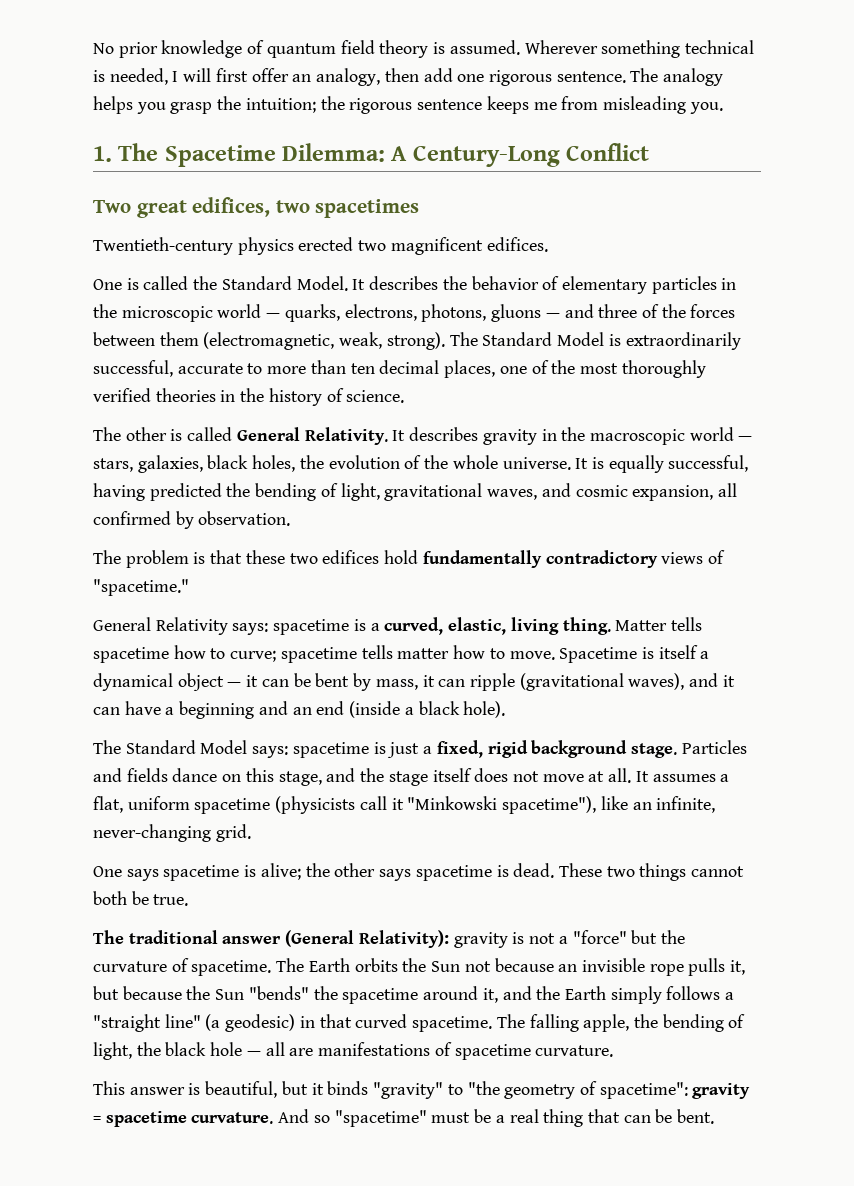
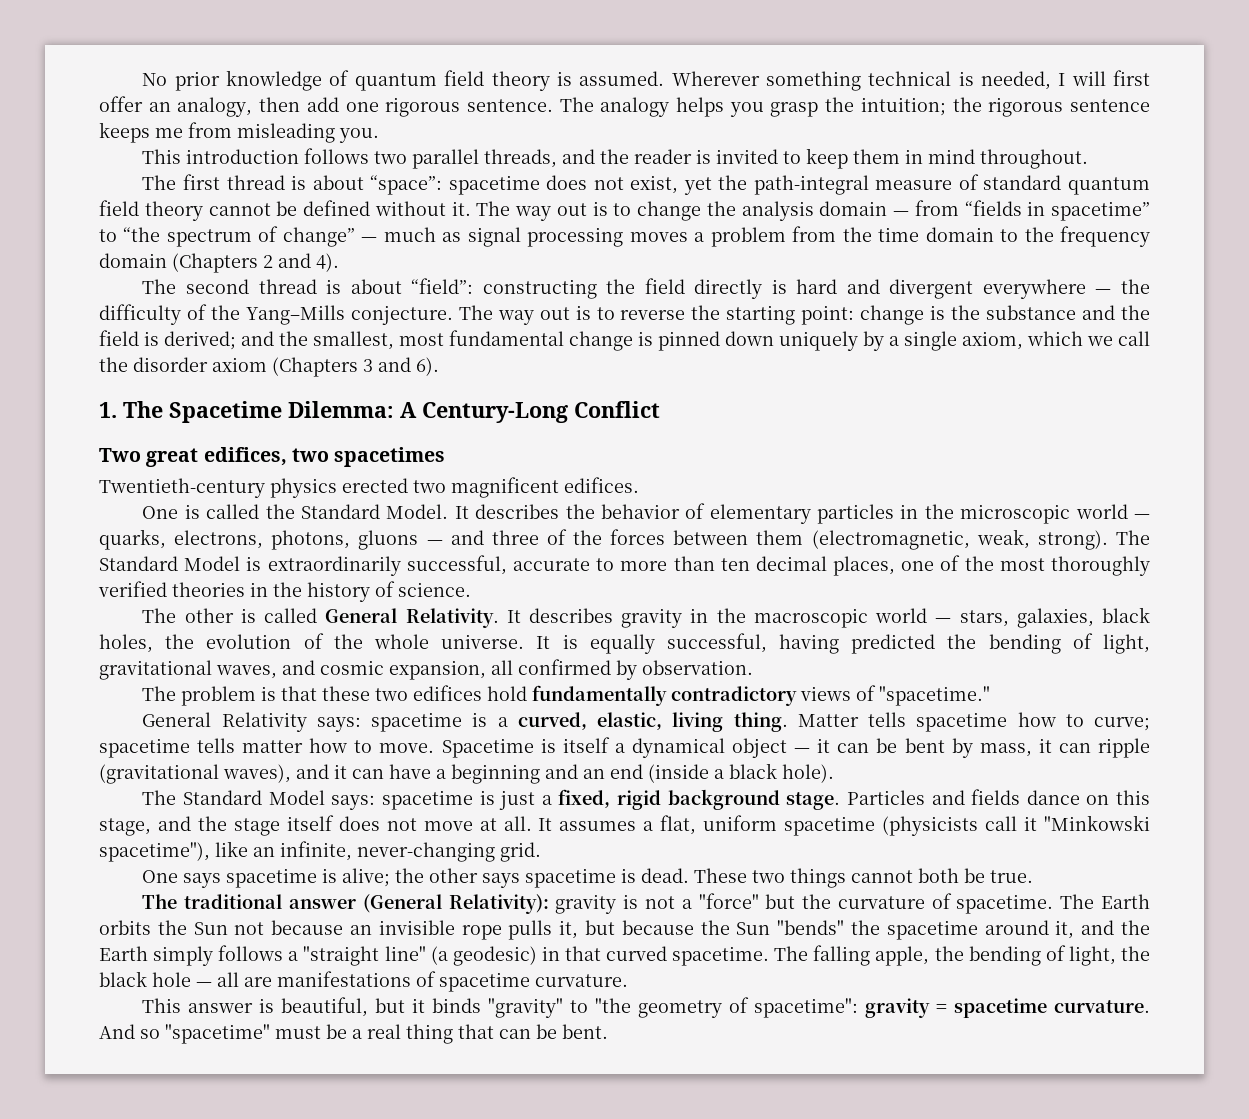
+ This introduction follows two parallel threads, and the reader is invited to keep them in mind throughout.
+ The first thread is about “space”: spacetime does not exist, yet the path-integral measure of standard quantum field theory cannot be defined without it. The way out is to change the analysis domain — from “fields in spacetime” to “the spectrum of change” — much as signal processing moves a problem from the time domain to the frequency domain (Chapters 2 and 4).
+ The second thread is about “field”: constructing the field directly is hard and divergent everywhere — the difficulty of the Yang–Mills conjecture. The way out is to reverse the starting point: change is the substance and the field is derived; and the smallest, most fundamental change is pinned down uniquely by a single axiom, which we call the disorder axiom (Chapters 3 and 6).

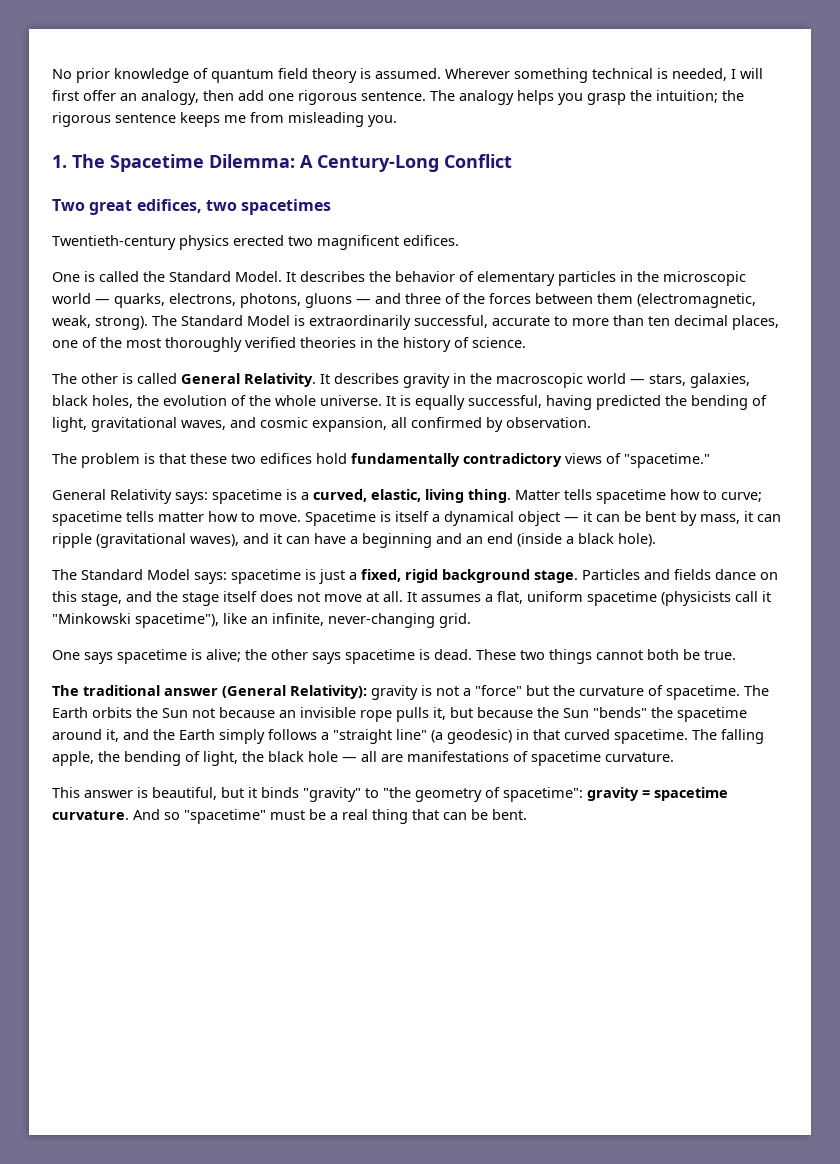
- This introduction follows two parallel threads, and the reader is invited to keep them in mind throughout.
- The first thread is about “space”: spacetime does not exist, yet the path-integral measure of standard quantum field theory cannot be defined without it. The way out is to change the analysis domain — from “fields in spacetime” to “the spectrum of change” — much as signal processing moves a problem from the time domain to the frequency domain (Chapters 2 and 4).
- The second thread is about “field”: constructing the field directly is hard and divergent everywhere — the difficulty of the Yang–Mills conjecture. The way out is to reverse the starting point: change is the substance and the field is derived; and the smallest, most fundamental change is pinned down uniquely by a single axiom, which we call the disorder axiom (Chapters 3 and 6).

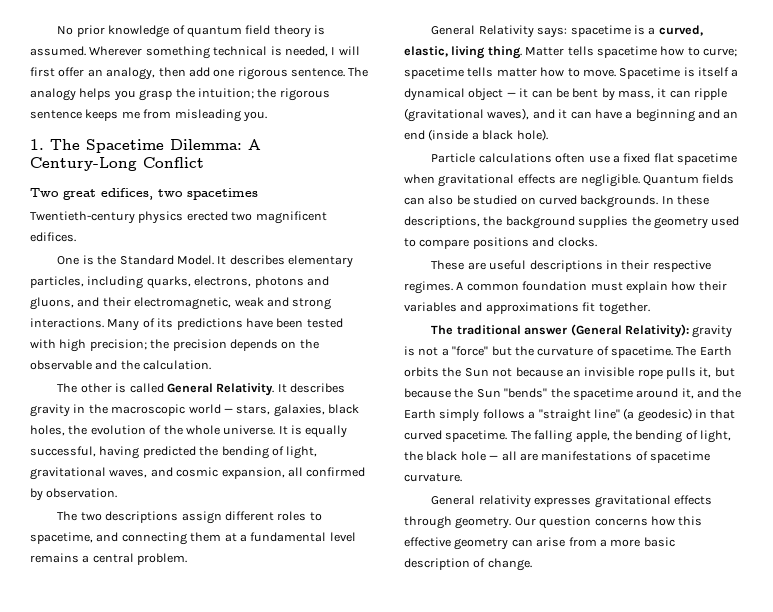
- One is called the Standard Model.
+ One is the Standard Model.
- It describes the behavior of elementary particles in the microscopic world — quarks, electrons, photons, gluons — and three of the forces between them (electromagnetic, weak, strong). The Standard Model is extraordinarily successful, accurate to more than ten decimal places, one of the most thoroughly verified theories in the history of science.
+ It describes elementary particles, including quarks, electrons, photons and gluons, and their electromagnetic, weak and strong interactions. Many of its predictions have been tested with high precision; the precision depends on the observable and the calculation.
- The problem is that these two edifices hold fundamentally contradictory views of "spacetime."
+ The two descriptions assign different roles to spacetime, and connecting them at a fundamental level remains a central problem.
- The Standard Model says: spacetime is just a fixed, rigid background stage. Particles and fields dance on this stage, and the stage itself does not move at all. It assumes a flat, uniform spacetime (physicists call it "Minkowski spacetime"), like an infinite, never-changing grid.
- One says spacetime is alive; the other says spacetime is dead. These two things cannot both be true.
+ Particle calculations often use a fixed flat spacetime when gravitational effects are negligible. Quantum fields can also be studied on curved backgrounds. In these descriptions, the background supplies the geometry used to compare positions and clocks.
+ These are useful descriptions in their respective regimes. A common foundation must explain how their variables and approximations fit together.
- This answer is beautiful, but it binds "gravity" to "the geometry of spacetime": gravity = spacetime curvature. And so "spacetime" must be a real thing that can be bent.
+ General relativity expresses gravitational effects through geometry. Our question concerns how this effective geometry can arise from a more basic description of change.

